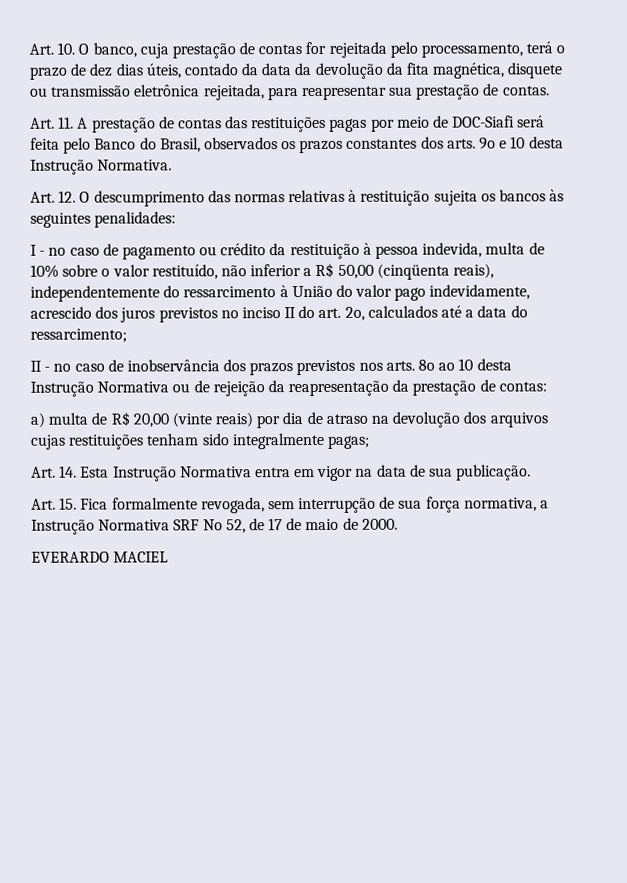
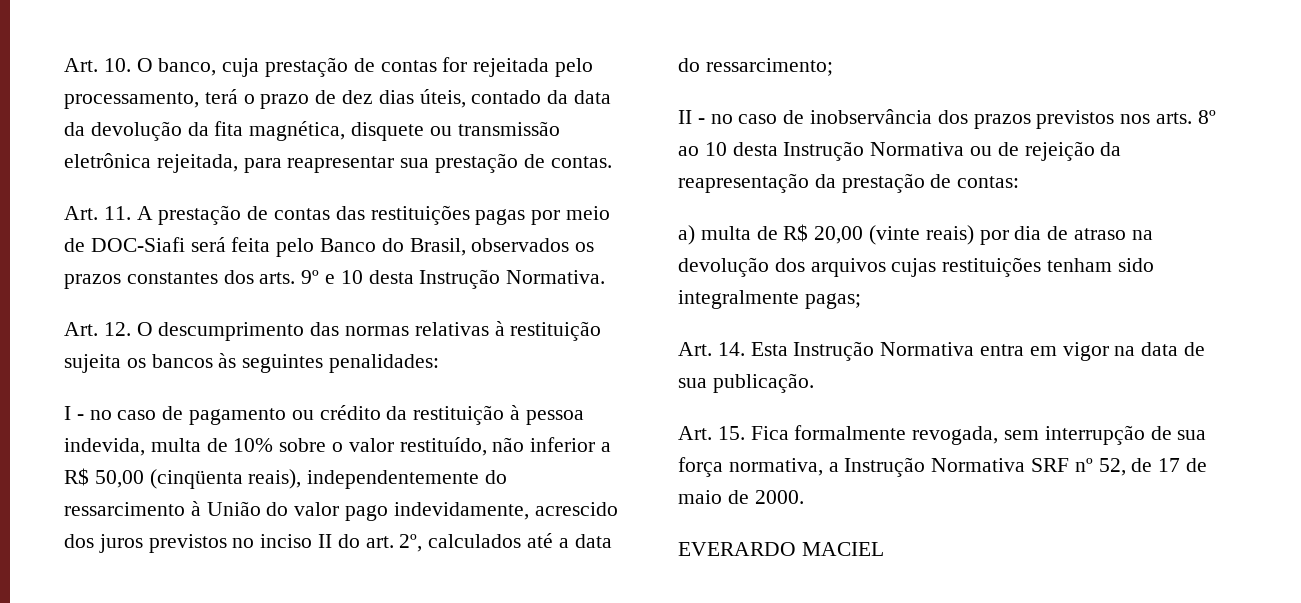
- Art. 11. A prestação de contas das restituições pagas por meio de DOC-Siafi será feita pelo Banco do Brasil, observados os prazos constantes dos arts. 9o e 10 desta Instrução Normativa.
+ Art. 11. A prestação de contas das restituições pagas por meio de DOC-Siafi será feita pelo Banco do Brasil, observados os prazos constantes dos arts. 9º e 10 desta Instrução Normativa.
- I - no caso de pagamento ou crédito da restituição à pessoa indevida, multa de 10% sobre o valor restituído, não inferior a R$ 50,00 (cinqüenta reais), independentemente do ressarcimento à União do valor pago indevidamente, acrescido dos juros previstos no inciso II do art. 2o, calculados até a data do ressarcimento;
+ I - no caso de pagamento ou crédito da restituição à pessoa indevida, multa de 10% sobre o valor restituído, não inferior a R$ 50,00 (cinqüenta reais), independentemente do ressarcimento à União do valor pago indevidamente, acrescido dos juros previstos no inciso II do art. 2º, calculados até a data do ressarcimento;
- II - no caso de inobservância dos prazos previstos nos arts. 8o ao 10 desta Instrução Normativa ou de rejeição da reapresentação da prestação de contas:
+ II - no caso de inobservância dos prazos previstos nos arts. 8º ao 10 desta Instrução Normativa ou de rejeição da reapresentação da prestação de contas:
- Art. 15. Fica formalmente revogada, sem interrupção de sua força normativa, a Instrução Normativa SRF No 52, de 17 de maio de 2000.
+ Art. 15. Fica formalmente revogada, sem interrupção de sua força normativa, a Instrução Normativa SRF nº 52, de 17 de maio de 2000.

